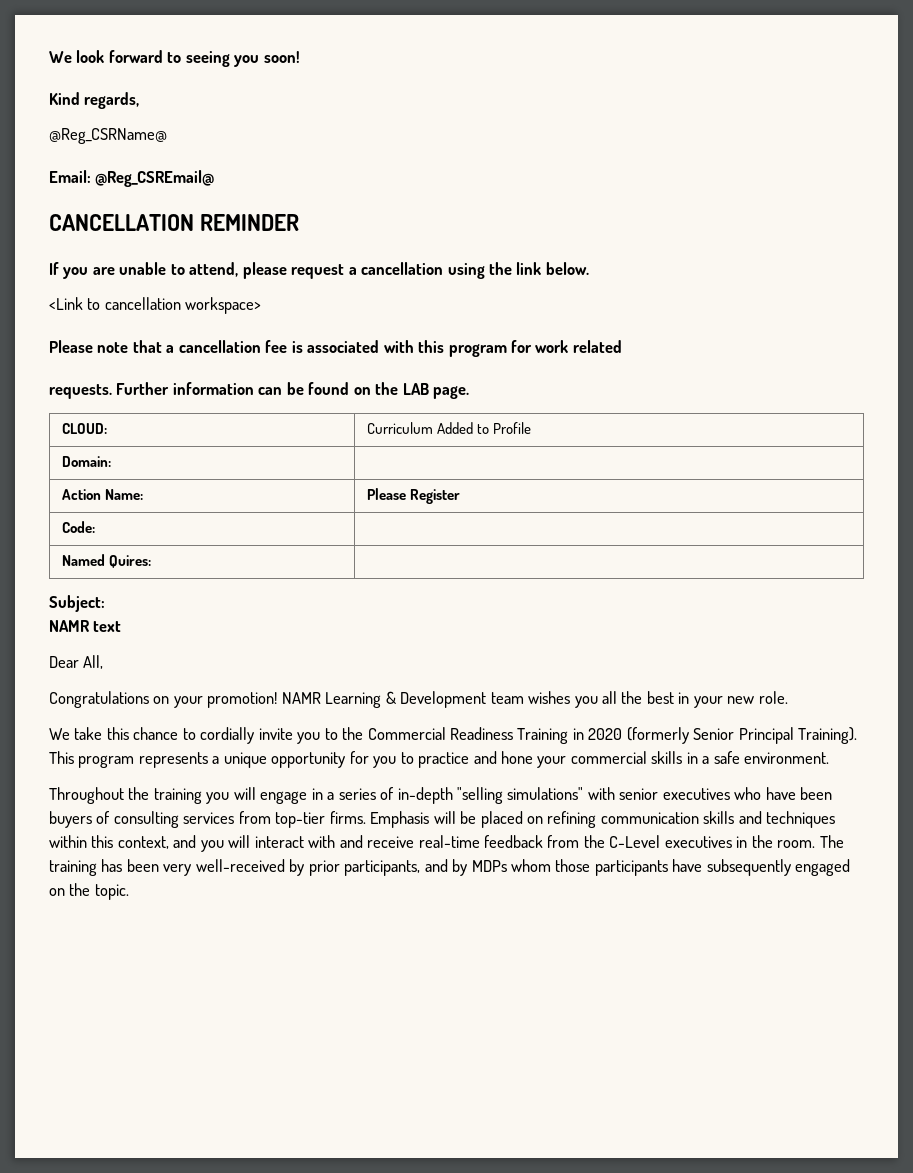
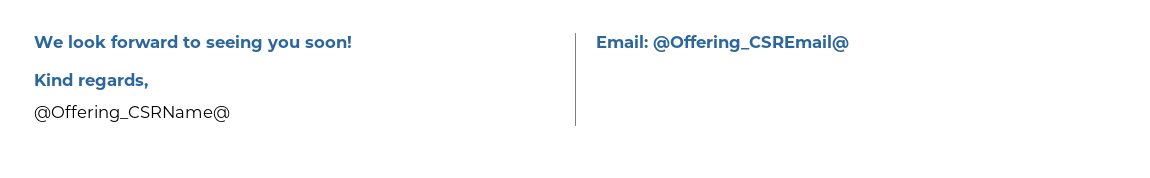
- @Reg_CSRName@
+ @Offering_CSRName@
- Email: @Reg_CSREmail@
- CANCELLATION REMINDER
- If you are unable to attend, please request a cancellation using the link below.
- <Link to cancellation workspace>
- Please note that a cancellation fee is associated with this program for work related
- requests. Further information can be found on the LAB page.
- CLOUD: | Curriculum Added to Profile
- Domain: |
- Action Name: | Please Register
- Code: |
- Named Quires: |
- Subject:
- NAMR text
- Dear All,
- Congratulations on your promotion! NAMR Learning & Development team wishes you all the best in your new role.
- We take this chance to cordially invite you to the Commercial Readiness Training in 2020 (formerly Senior Principal Training). This program represents a unique opportunity for you to practice and hone your commercial skills in a safe environment.
- Throughout the training you will engage in a series of in-depth "selling simulations" with senior executives who have been buyers of consulting services from top-tier firms. Emphasis will be placed on refining communication skills and techniques within this context, and you will interact with and receive real-time feedback from the C-Level executives in the room. The training has been very well-received by prior participants, and by MDPs whom those participants have subsequently engaged on the topic.
+ Email: @Offering_CSREmail@

